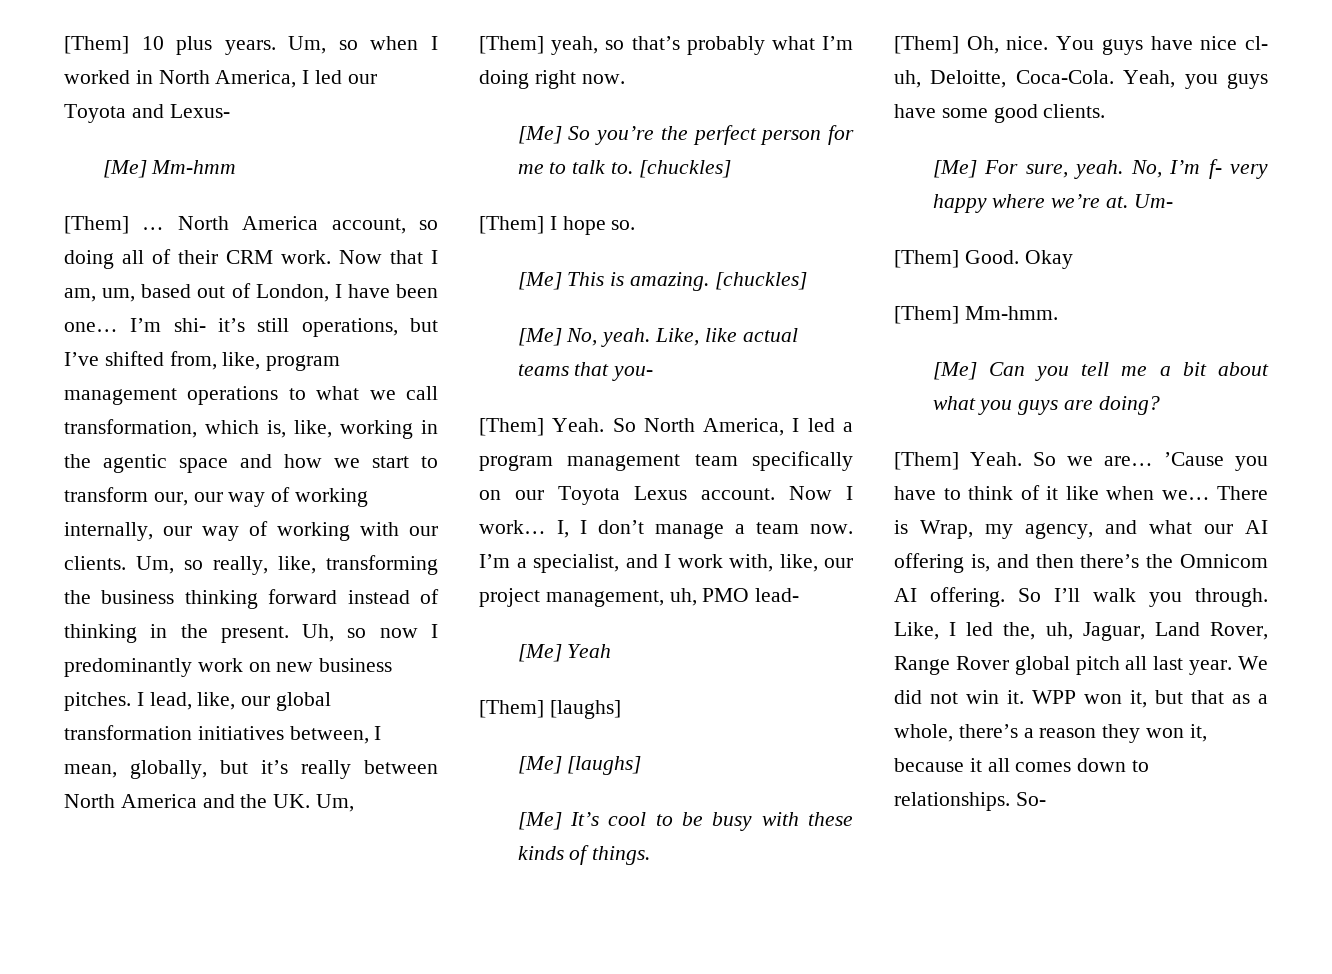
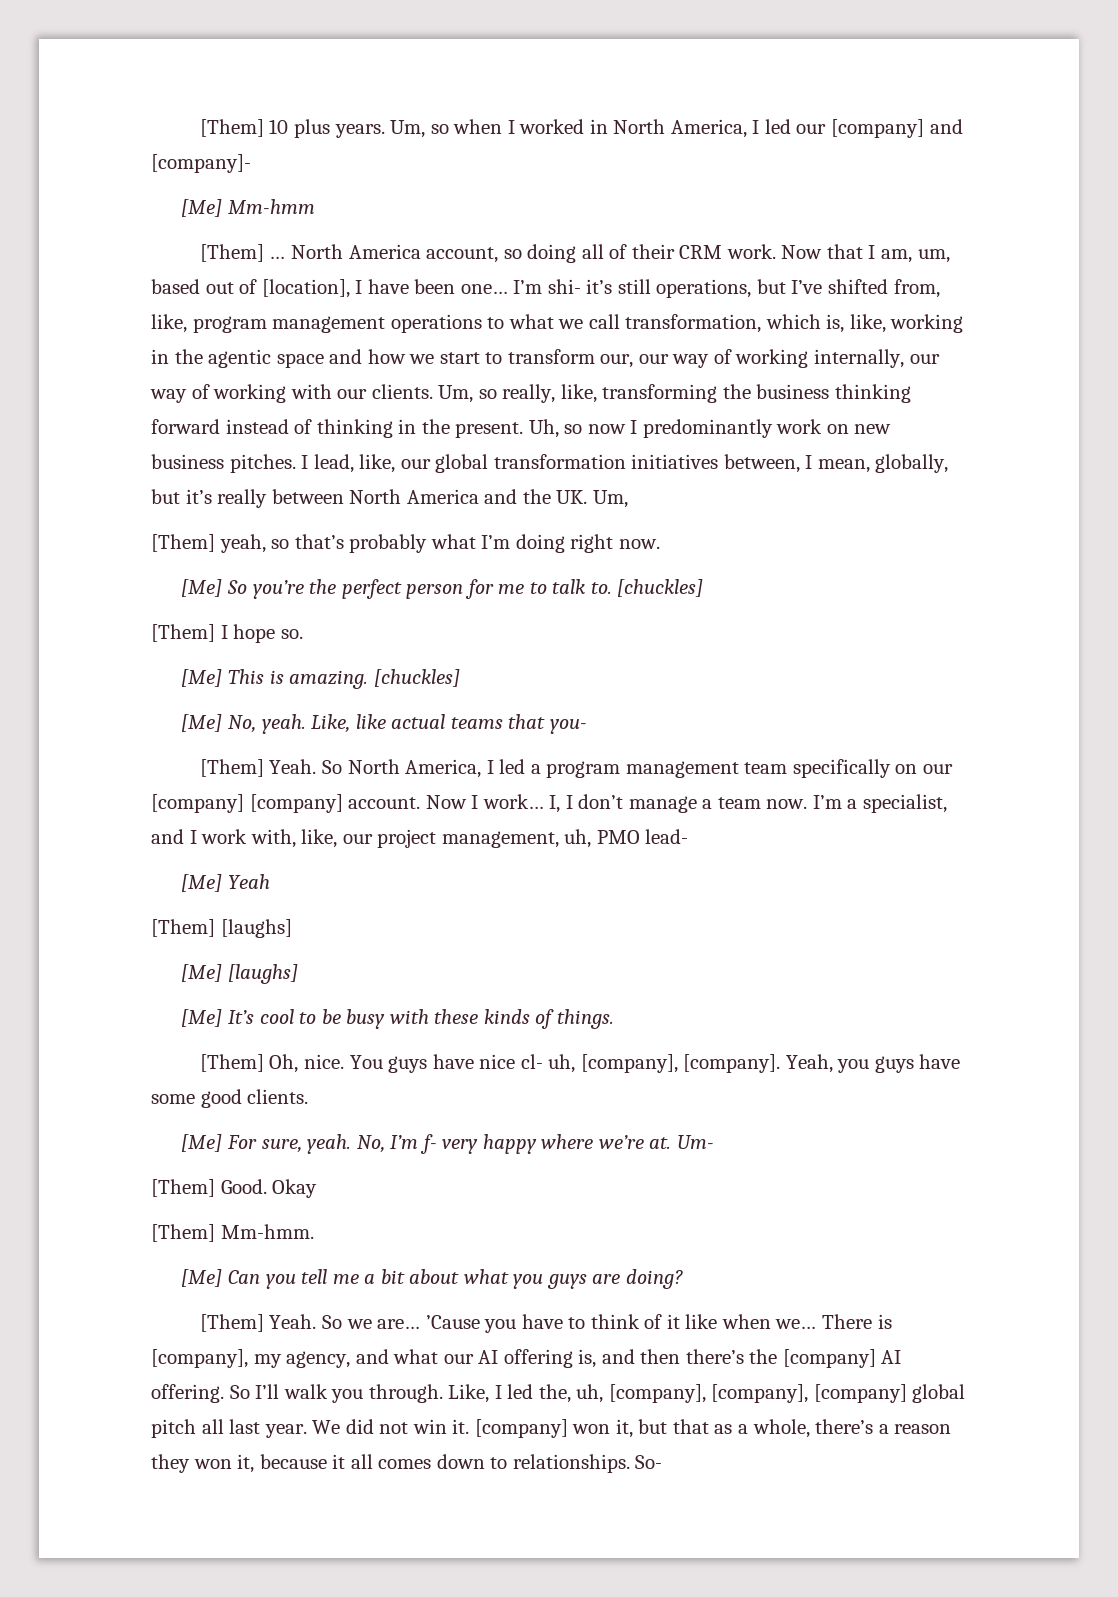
- Um, so when I worked in North America, I led our Toyota and Lexus-
+ Um, so when I worked in North America, I led our [company] and [company]-
- Now that I am, um, based out of London, I have been one…
+ Now that I am, um, based out of [location], I have been one…
- So North America, I led a program management team specifically on our Toyota Lexus account.
+ So North America, I led a program management team specifically on our [company] [company] account.
- You guys have nice cl- uh, Deloitte, Coca-Cola.
+ You guys have nice cl- uh, [company], [company].
- There is Wrap, my agency, and what our AI offering is, and then there’s the Omnicom AI offering.
+ There is [company], my agency, and what our AI offering is, and then there’s the [company] AI offering.
- Like, I led the, uh, Jaguar, Land Rover, Range Rover global pitch all last year.
+ Like, I led the, uh, [company], [company], [company] global pitch all last year.
- WPP won it, but that as a whole, there’s a reason they won it, because it all comes down to relationships.
+ [company] won it, but that as a whole, there’s a reason they won it, because it all comes down to relationships.

